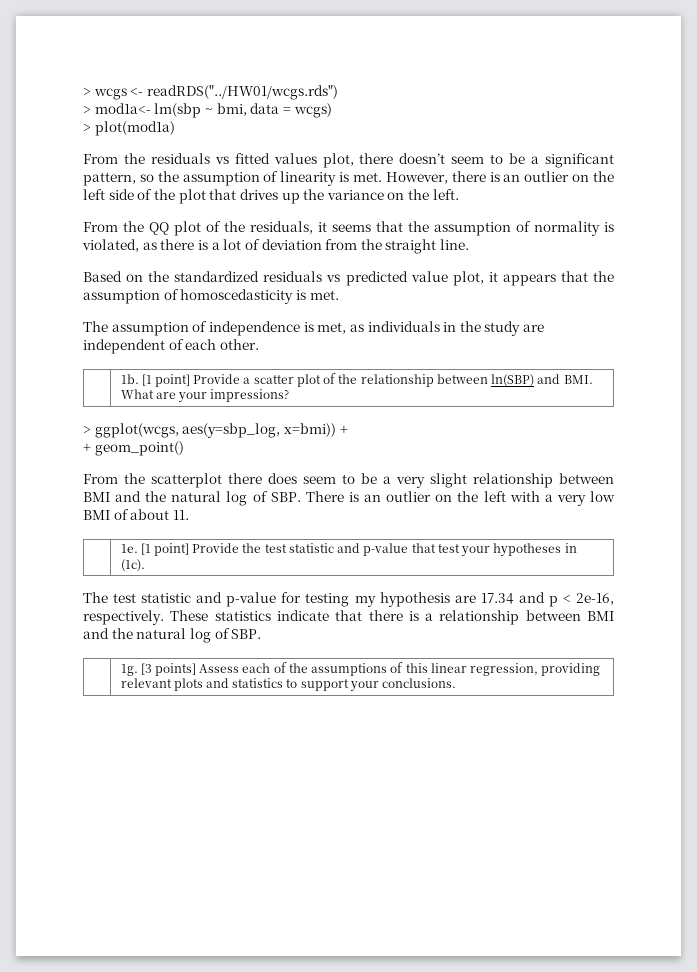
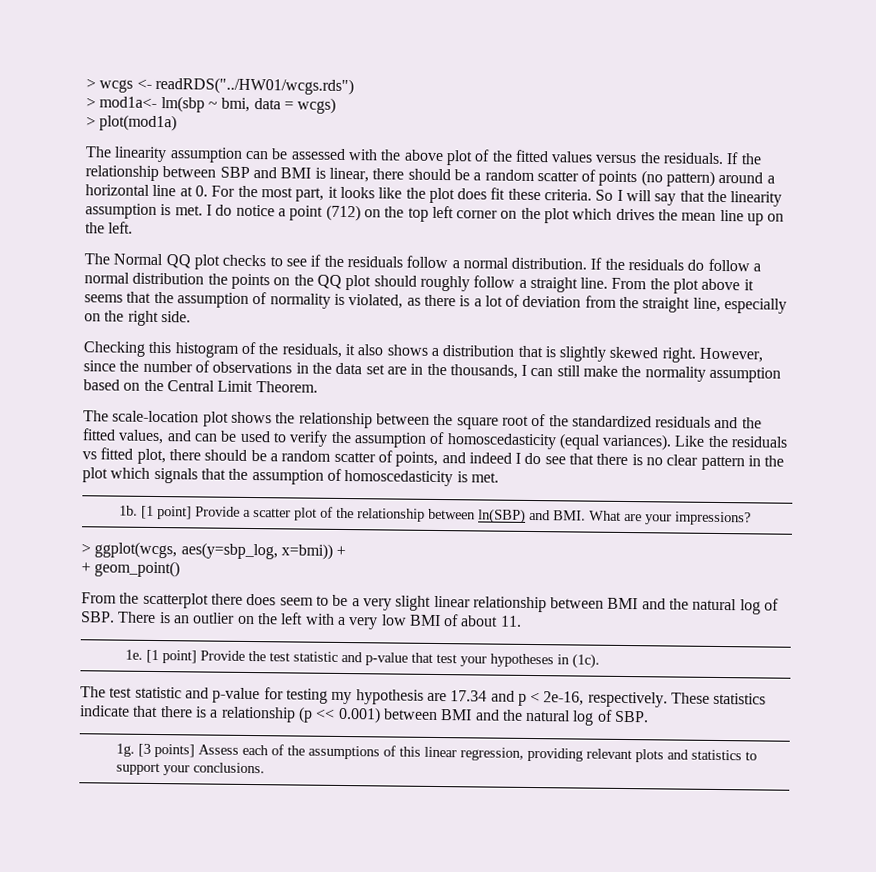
- From the residuals vs fitted values plot, there doesn’t seem to be a significant pattern, so the assumption of linearity is met. However, there is an outlier on the left side of the plot that drives up the variance on the left.
- From the QQ plot of the residuals, it seems that the assumption of normality is violated, as there is a lot of deviation from the straight line.
- Based on the standardized residuals vs predicted value plot, it appears that the assumption of homoscedasticity is met.
+ The linearity assumption can be assessed with the above plot of the fitted values versus the residuals. If the relationship between SBP and BMI is linear, there should be a random scatter of points (no pattern) around a horizontal line at 0. For the most part, it looks like the plot does fit these criteria. So I will say that the linearity assumption is met. I do notice a point (712) on the top left corner on the plot which drives the mean line up on the left.
+ The Normal QQ plot checks to see if the residuals follow a normal distribution. If the residuals do follow a normal distribution the points on the QQ plot should roughly follow a straight line. From the plot above it seems that the assumption of normality is violated, as there is a lot of deviation from the straight line, especially on the right side.
+ Checking this histogram of the residuals, it also shows a distribution that is slightly skewed right. However, since the number of observations in the data set are in the thousands, I can still make the normality assumption based on the Central Limit Theorem.
+ The scale-location plot shows the relationship between the square root of the standardized residuals and the fitted values, and can be used to verify the assumption of homoscedasticity (equal variances). Like the residuals vs fitted plot, there should be a random scatter of points, and indeed I do see that there is no clear pattern in the plot which signals that the assumption of homoscedasticity is met.
- The assumption of independence is met, as individuals in the study are independent of each other.
- From the scatterplot there does seem to be a very slight relationship between BMI and the natural log of SBP. There is an outlier on the left with a very low BMI of about 11.
+ From the scatterplot there does seem to be a very slight linear relationship between BMI and the natural log of SBP. There is an outlier on the left with a very low BMI of about 11.
- These statistics indicate that there is a relationship between BMI and the natural log of SBP.
+ These statistics indicate that there is a relationship (p << 0.001) between BMI and the natural log of SBP.

